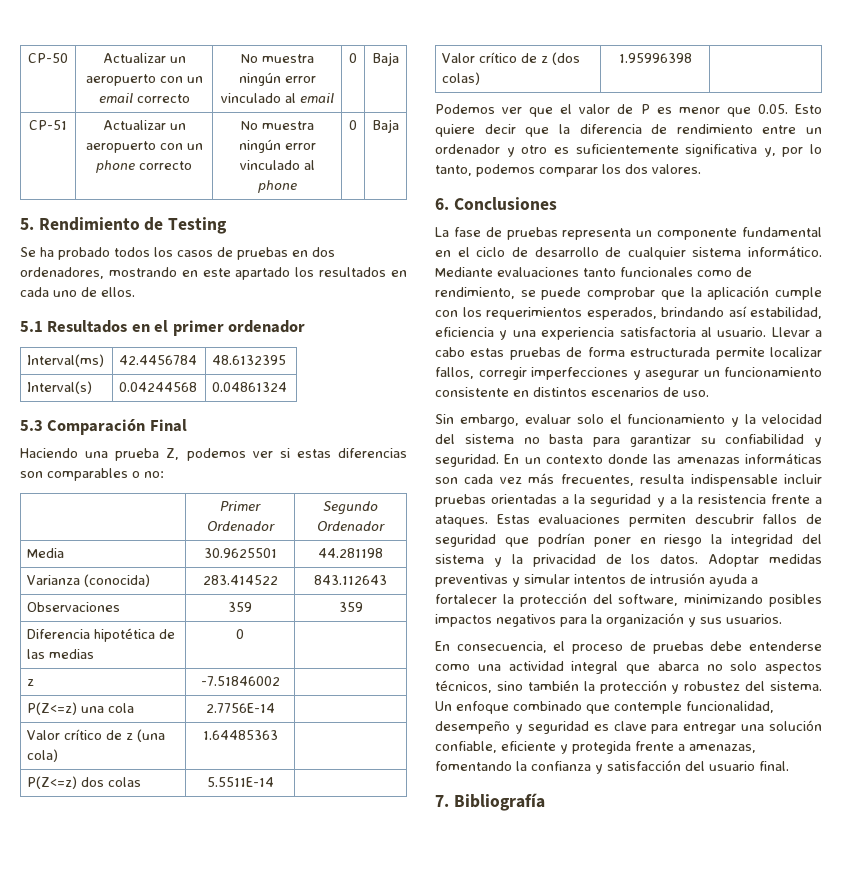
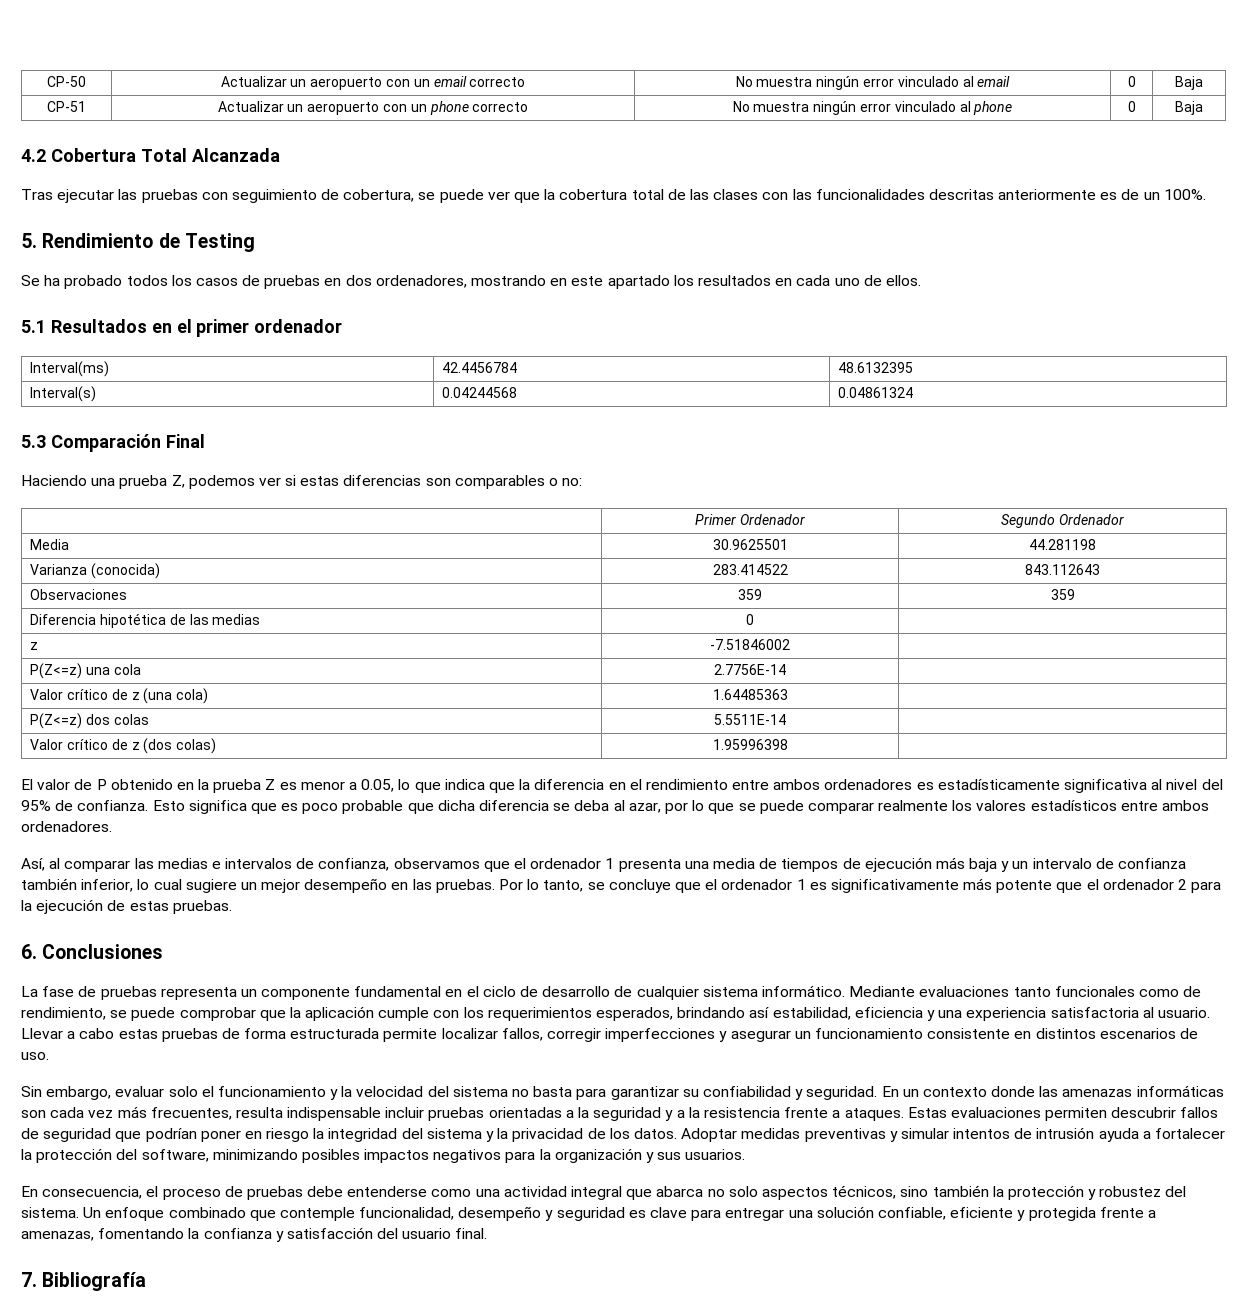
+ 4.2 Cobertura Total Alcanzada
+ Tras ejecutar las pruebas con seguimiento de cobertura, se puede ver que la cobertura total de las clases con las funcionalidades descritas anteriormente es de un 100%.
- Podemos ver que el valor de P es menor que 0.05. Esto quiere decir que la diferencia de rendimiento entre un ordenador y otro es suficientemente significativa y, por lo tanto, podemos comparar los dos valores.
+ El valor de P obtenido en la prueba Z es menor a 0.05, lo que indica que la diferencia en el rendimiento entre ambos ordenadores es estadísticamente significativa al nivel del 95% de confianza. Esto significa que es poco probable que dicha diferencia se deba al azar, por lo que se puede comparar realmente los valores estadísticos entre ambos ordenadores.
+ Así, al comparar las medias e intervalos de confianza, observamos que el ordenador 1 presenta una media de tiempos de ejecución más baja y un intervalo de confianza también inferior, lo cual sugiere un mejor desempeño en las pruebas. Por lo tanto, se concluye que el ordenador 1 es significativamente más potente que el ordenador 2 para la ejecución de estas pruebas.

